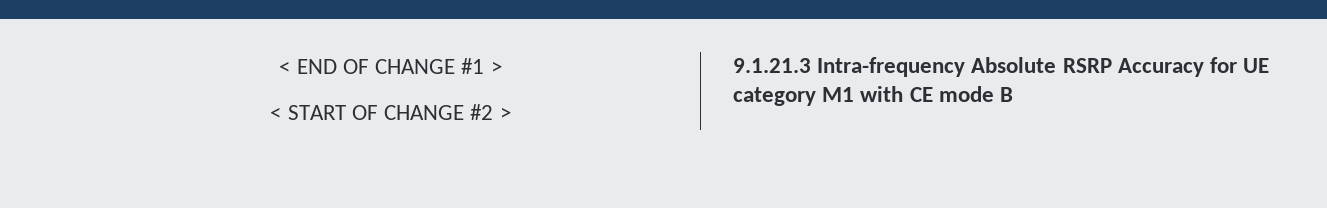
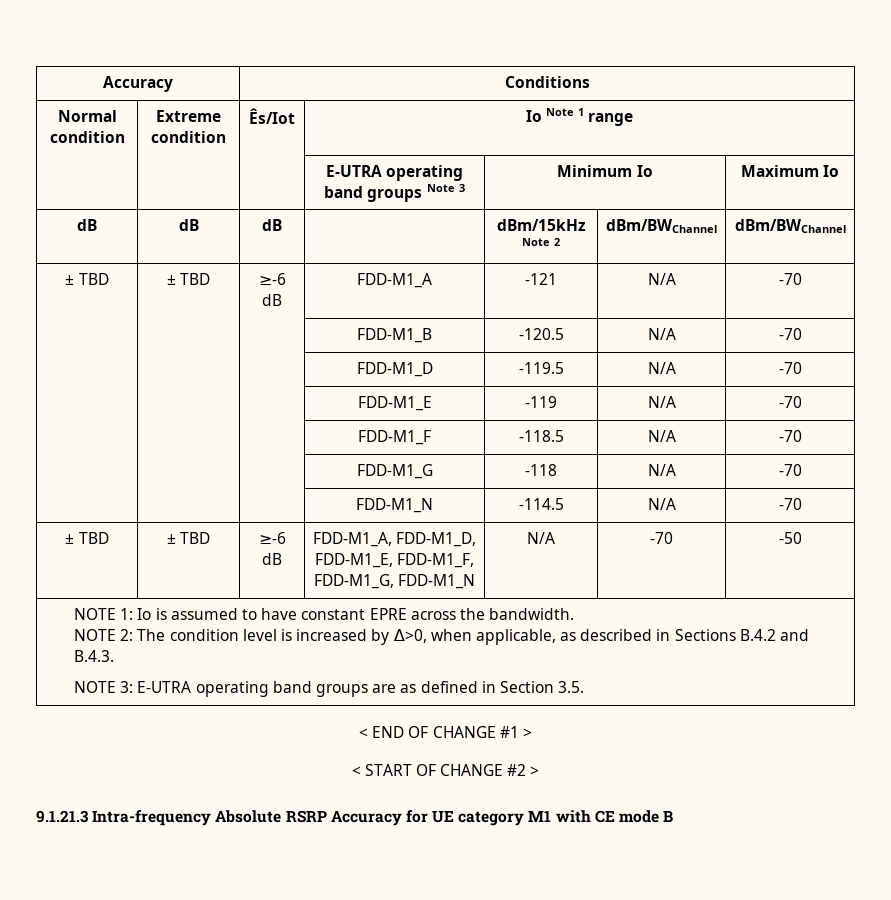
+ Accuracy | Conditions
+ Normal condition | Extreme condition | Ês/Iot | Io Note 1 range
+ | | | E-UTRA operating band groups Note 3 | Minimum Io | Maximum Io
+ dB | dB | dB | | dBm/15kHz Note 2 | dBm/BWChannel | dBm/BWChannel
+ ± TBD | ± TBD | ≥-6 dB | FDD-M1_A | -121 | N/A | -70
+ | | | FDD-M1_B | -120.5 | N/A | -70
+ | | | FDD-M1_D | -119.5 | N/A | -70
+ | | | FDD-M1_E | -119 | N/A | -70
+ | | | FDD-M1_F | -118.5 | N/A | -70
+ | | | FDD-M1_G | -118 | N/A | -70
+ | | | FDD-M1_N | -114.5 | N/A | -70
+ ± TBD | ± TBD | ≥-6 dB | FDD-M1_A, FDD-M1_D, FDD-M1_E, FDD-M1_F, FDD-M1_G, FDD-M1_N | N/A | -70 | -50
+ NOTE 1: Io is assumed to have constant EPRE across the bandwidth.
+ NOTE 2: The condition level is increased by ∆>0, when applicable, as described in Sections B.4.2 and B.4.3.
+ NOTE 3: E-UTRA operating band groups are as defined in Section 3.5.

